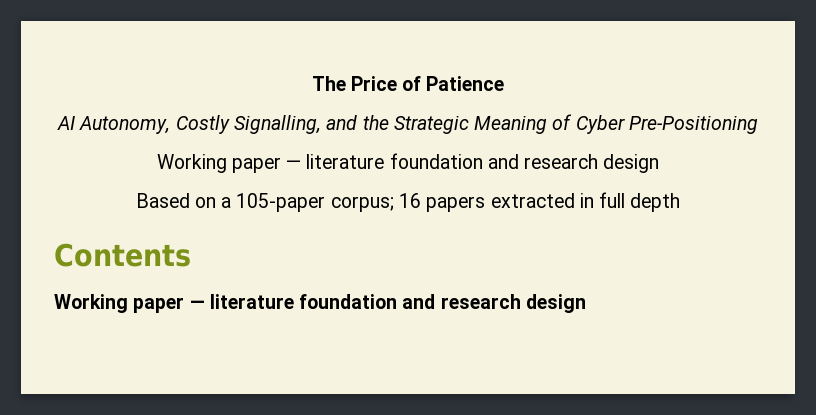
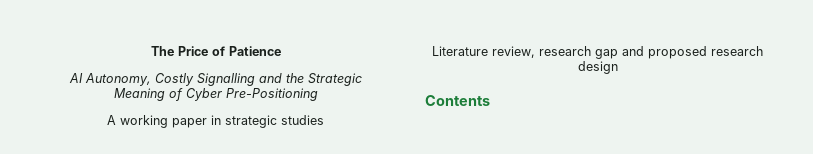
- AI Autonomy, Costly Signalling, and the Strategic Meaning of Cyber Pre-Positioning
- Working paper — literature foundation and research design
- Based on a 105-paper corpus; 16 papers extracted in full depth
+ AI Autonomy, Costly Signalling and the Strategic Meaning of Cyber Pre-Positioning
+ A working paper in strategic studies
+ Literature review, research gap and proposed research design
  Contents
- Working paper — literature foundation and research design

